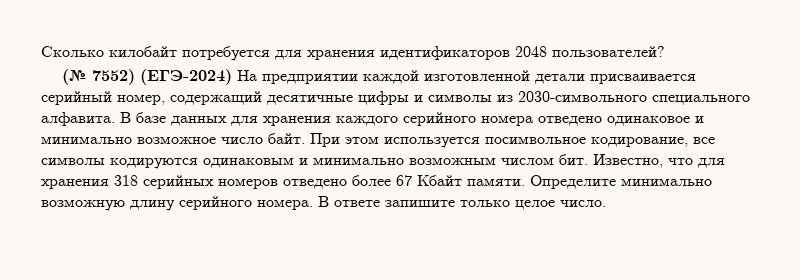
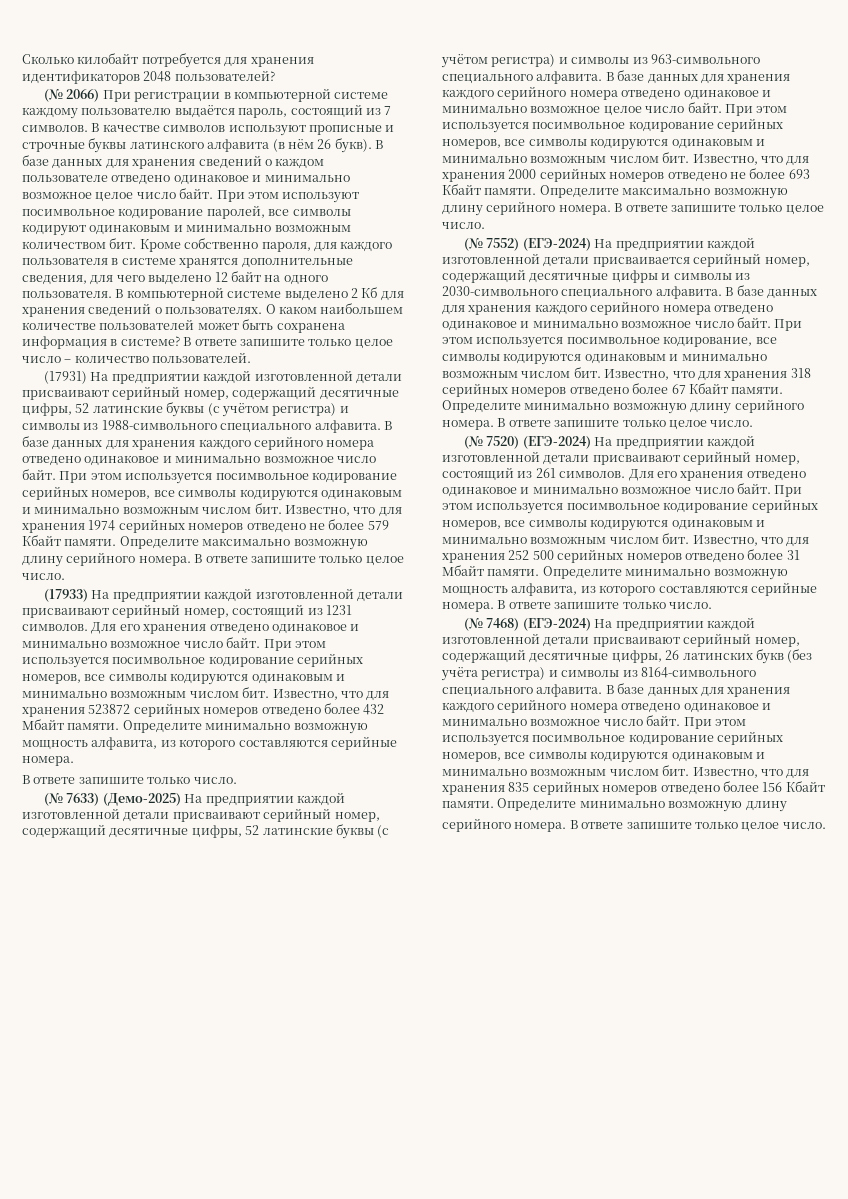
+ (№ 2066) При регистрации в компьютерной системе каждому пользователю выдаётся пароль, состоящий из 7 символов. В качестве символов используют прописные и строчные буквы латинского алфавита (в нём 26 букв). В базе данных для хранения сведений о каждом пользователе отведено одинаковое и минимально возможное целое число байт. При этом используют посимвольное кодирование паролей, все символы кодируют одинаковым и минимально возможным количеством бит. Кроме собственно пароля, для каждого пользователя в системе хранятся дополнительные сведения, для чего выделено 12 байт на одного пользователя. В компьютерной системе выделено 2 Кб для хранения сведений о пользователях. О каком наибольшем количестве пользователей может быть сохранена информация в системе? В ответе запишите только целое число – количество пользователей.
+ (17931) На предприятии каждой изготовленной детали присваивают серийный номер, содержащий десятичные цифры, 52 латинские буквы (с учётом регистра) и символы из 1988-символьного специального алфавита. В базе данных для хранения каждого серийного номера отведено одинаковое и минимально возможное число байт. При этом используется посимвольное кодирование серийных номеров, все символы кодируются одинаковым и минимально возможным числом бит. Известно, что для хранения 1974 серийных номеров отведено не более 579 Кбайт памяти. Определите максимально возможную длину серийного номера. В ответе запишите только целое число.
+ (17933) На предприятии каждой изготовленной детали присваивают серийный номер, состоящий из 1231 символов. Для его хранения отведено одинаковое и минимально возможное число байт. При этом используется посимвольное кодирование серийных номеров, все символы кодируются одинаковым и минимально возможным числом бит. Известно, что для хранения 523872 серийных номеров отведено более 432 Мбайт памяти. Определите минимально возможную мощность алфавита, из которого составляются серийные номера.
+ В ответе запишите только число.
+ (№ 7633) (Демо-2025) На предприятии каждой изготовленной детали присваивают серийный номер, содержащий десятичные цифры, 52 латинские буквы (с учётом регистра) и символы из 963-символьного специального алфавита. В базе данных для хранения каждого серийного номера отведено одинаковое и минимально возможное целое число байт. При этом используется посимвольное кодирование серийных номеров, все символы кодируются одинаковым и минимально возможным числом бит. Известно, что для хранения 2000 серийных номеров отведено не более 693 Кбайт памяти. Определите максимально возможную длину серийного номера. В ответе запишите только целое число.
+ (№ 7520) (ЕГЭ-2024) На предприятии каждой изготовленной детали присваивают серийный номер, состоящий из 261 символов. Для его хранения отведено одинаковое и минимально возможное число байт. При этом используется посимвольное кодирование серийных номеров, все символы кодируются одинаковым и минимально возможным числом бит. Известно, что для хранения 252 500 серийных номеров отведено более 31 Мбайт памяти. Определите минимально возможную мощность алфавита, из которого составляются серийные номера. В ответе запишите только число.
+ (№ 7468) (ЕГЭ-2024) На предприятии каждой изготовленной детали присваивают серийный номер, содержащий десятичные цифры, 26 латинских букв (без учёта регистра) и символы из 8164-символьного специального алфавита. В базе данных для хранения каждого серийного номера отведено одинаковое и минимально возможное число байт. При этом используется посимвольное кодирование серийных номеров, все символы кодируются одинаковым и минимально возможным числом бит. Известно, что для хранения 835 серийных номеров отведено более 156 Кбайт памяти. Определите минимально возможную длину
+ серийного номера. В ответе запишите только целое число.

